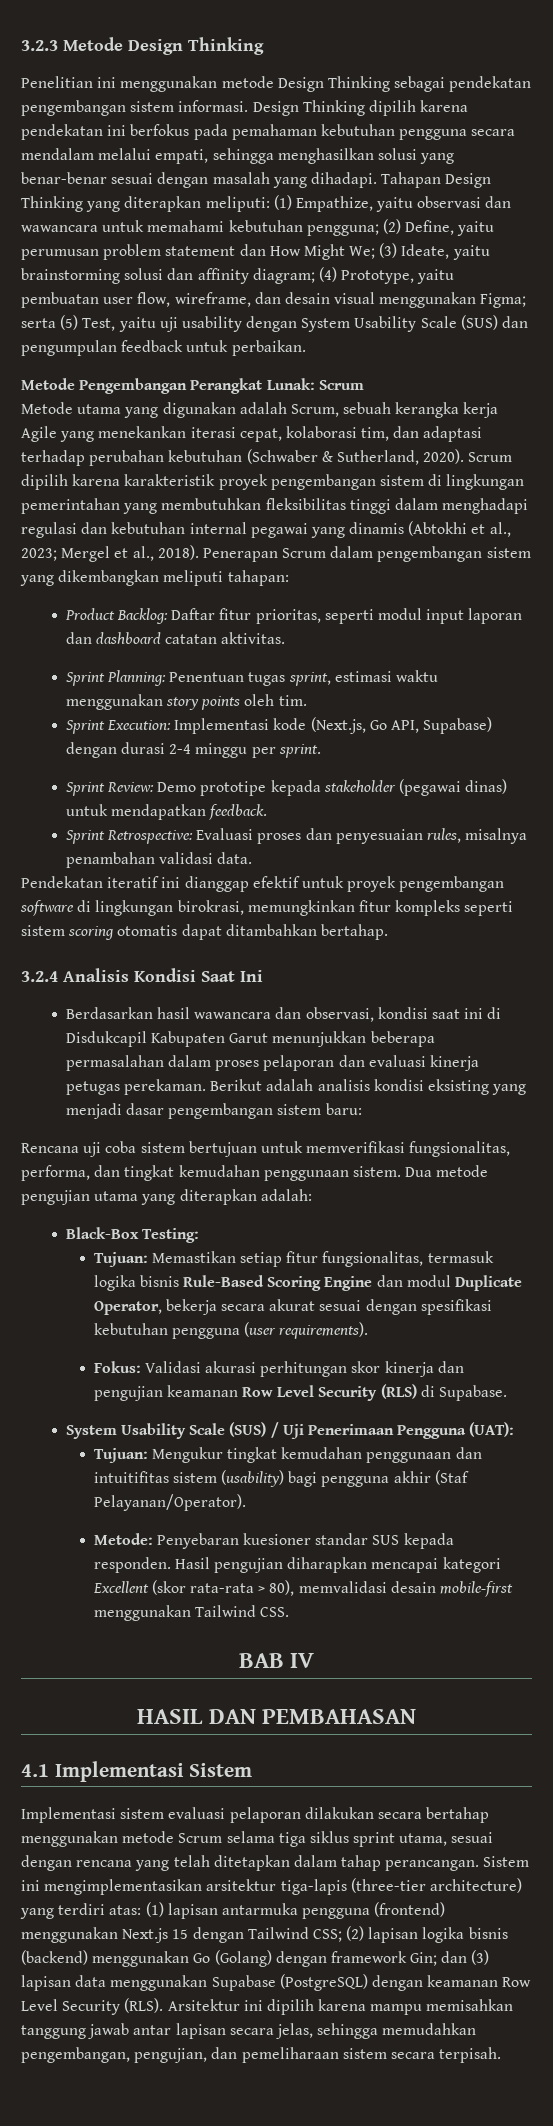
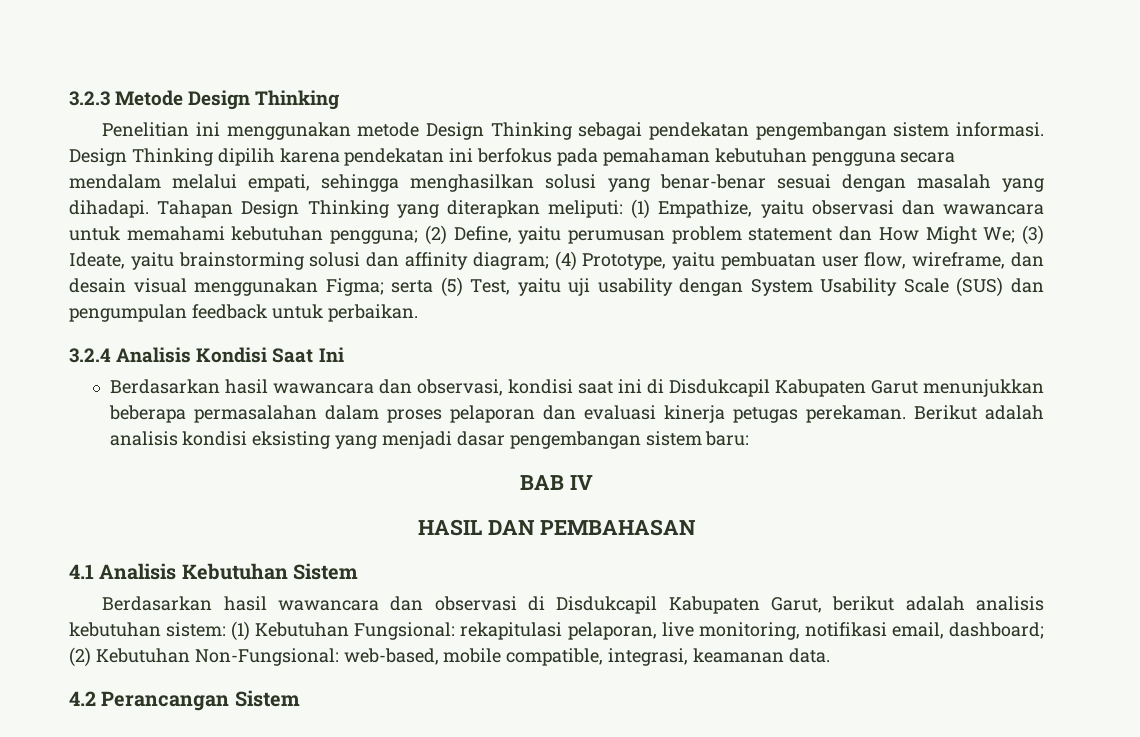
- Metode Pengembangan Perangkat Lunak: Scrum
- Metode utama yang digunakan adalah Scrum, sebuah kerangka kerja Agile yang menekankan iterasi cepat, kolaborasi tim, dan adaptasi terhadap perubahan kebutuhan (Schwaber & Sutherland, 2020). Scrum dipilih karena karakteristik proyek pengembangan sistem di lingkungan pemerintahan yang membutuhkan fleksibilitas tinggi dalam menghadapi regulasi dan kebutuhan internal pegawai yang dinamis (Abtokhi et al., 2023; Mergel et al., 2018). Penerapan Scrum dalam pengembangan sistem yang dikembangkan meliputi tahapan:
- Product Backlog: Daftar fitur prioritas, seperti modul input laporan dan dashboard catatan aktivitas.
- Sprint Planning: Penentuan tugas sprint, estimasi waktu menggunakan story points oleh tim.
- Sprint Execution: Implementasi kode (Next.js, Go API, Supabase) dengan durasi 2-4 minggu per sprint.
- Sprint Review: Demo prototipe kepada stakeholder (pegawai dinas) untuk mendapatkan feedback.
- Sprint Retrospective: Evaluasi proses dan penyesuaian rules, misalnya penambahan validasi data.
- Pendekatan iteratif ini dianggap efektif untuk proyek pengembangan software di lingkungan birokrasi, memungkinkan fitur kompleks seperti sistem scoring otomatis dapat ditambahkan bertahap.
- Rencana uji coba sistem bertujuan untuk memverifikasi fungsionalitas, performa, dan tingkat kemudahan penggunaan sistem. Dua metode pengujian utama yang diterapkan adalah:
- Black-Box Testing:
- Tujuan: Memastikan setiap fitur fungsionalitas, termasuk logika bisnis Rule-Based Scoring Engine dan modul Duplicate Operator, bekerja secara akurat sesuai dengan spesifikasi kebutuhan pengguna (user requirements).
- Fokus: Validasi akurasi perhitungan skor kinerja dan pengujian keamanan Row Level Security (RLS) di Supabase.
- System Usability Scale (SUS) / Uji Penerimaan Pengguna (UAT):
- Tujuan: Mengukur tingkat kemudahan penggunaan dan intuitifitas sistem (usability) bagi pengguna akhir (Staf Pelayanan/Operator).
- Metode: Penyebaran kuesioner standar SUS kepada responden. Hasil pengujian diharapkan mencapai kategori Excellent (skor rata-rata > 80), memvalidasi desain mobile-first menggunakan Tailwind CSS.
- 4.1 Implementasi Sistem
+ 4.1 Analisis Kebutuhan Sistem
- Implementasi sistem evaluasi pelaporan dilakukan secara bertahap menggunakan metode Scrum selama tiga siklus sprint utama, sesuai dengan rencana yang telah ditetapkan dalam tahap perancangan. Sistem ini mengimplementasikan arsitektur tiga-lapis (three-tier architecture) yang terdiri atas: (1) lapisan antarmuka pengguna (frontend) menggunakan Next.js 15 dengan Tailwind CSS; (2) lapisan logika bisnis (backend) menggunakan Go (Golang) dengan framework Gin; dan (3) lapisan data menggunakan Supabase (PostgreSQL) dengan keamanan Row Level Security (RLS). Arsitektur ini dipilih karena mampu memisahkan tanggung jawab antar lapisan secara jelas, sehingga memudahkan pengembangan, pengujian, dan pemeliharaan sistem secara terpisah.
+ Berdasarkan hasil wawancara dan observasi di Disdukcapil Kabupaten Garut, berikut adalah analisis kebutuhan sistem: (1) Kebutuhan Fungsional: rekapitulasi pelaporan, live monitoring, notifikasi email, dashboard; (2) Kebutuhan Non-Fungsional: web-based, mobile compatible, integrasi, keamanan data.
+ 4.2 Perancangan Sistem

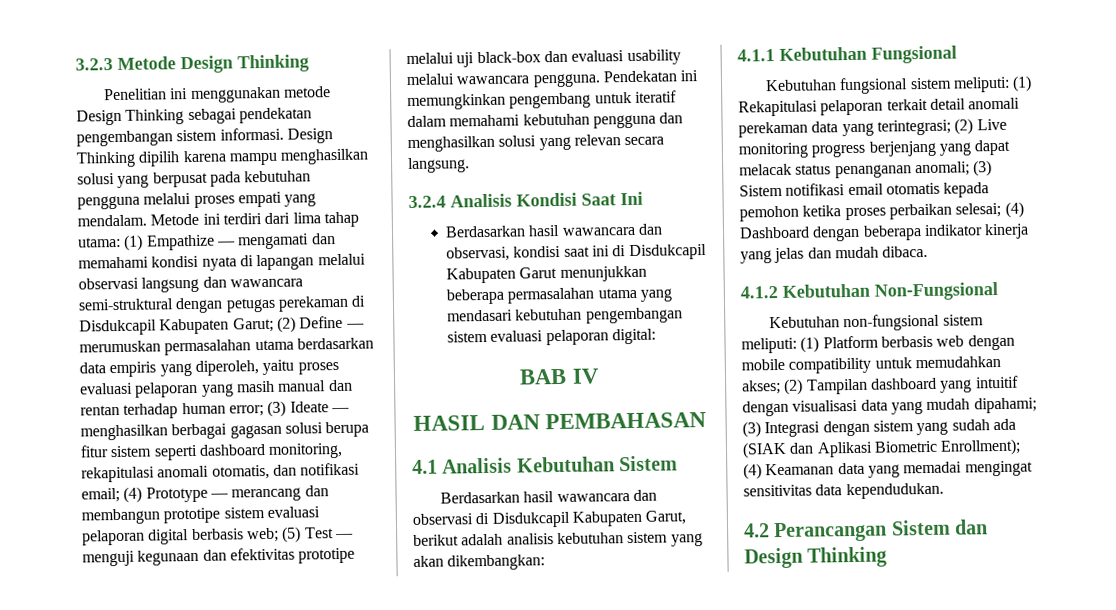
- Design Thinking dipilih karena pendekatan ini berfokus pada pemahaman kebutuhan pengguna secara mendalam melalui empati, sehingga menghasilkan solusi yang benar-benar sesuai dengan masalah yang dihadapi. Tahapan Design Thinking yang diterapkan meliputi: (1) Empathize, yaitu observasi dan wawancara untuk memahami kebutuhan pengguna; (2) Define, yaitu perumusan problem statement dan How Might We; (3) Ideate, yaitu brainstorming solusi dan affinity diagram; (4) Prototype, yaitu pembuatan user flow, wireframe, dan desain visual menggunakan Figma; serta (5) Test, yaitu uji usability dengan System Usability Scale (SUS) dan pengumpulan feedback untuk perbaikan.
+ Design Thinking dipilih karena mampu menghasilkan solusi yang berpusat pada kebutuhan pengguna melalui proses empati yang mendalam. Metode ini terdiri dari lima tahap utama: (1) Empathize — mengamati dan memahami kondisi nyata di lapangan melalui observasi langsung dan wawancara semi-struktural dengan petugas perekaman di Disdukcapil Kabupaten Garut; (2) Define — merumuskan permasalahan utama berdasarkan data empiris yang diperoleh, yaitu proses evaluasi pelaporan yang masih manual dan rentan terhadap human error; (3) Ideate — menghasilkan berbagai gagasan solusi berupa fitur sistem seperti dashboard monitoring, rekapitulasi anomali otomatis, dan notifikasi email; (4) Prototype — merancang dan membangun prototipe sistem evaluasi pelaporan digital berbasis web; (5) Test — menguji kegunaan dan efektivitas prototipe melalui uji black-box dan evaluasi usability melalui wawancara pengguna. Pendekatan ini memungkinkan pengembang untuk iteratif dalam memahami kebutuhan pengguna dan menghasilkan solusi yang relevan secara langsung.
- Berdasarkan hasil wawancara dan observasi, kondisi saat ini di Disdukcapil Kabupaten Garut menunjukkan beberapa permasalahan dalam proses pelaporan dan evaluasi kinerja petugas perekaman. Berikut adalah analisis kondisi eksisting yang menjadi dasar pengembangan sistem baru:
+ Berdasarkan hasil wawancara dan observasi, kondisi saat ini di Disdukcapil Kabupaten Garut menunjukkan beberapa permasalahan utama yang mendasari kebutuhan pengembangan sistem evaluasi pelaporan digital:
- Berdasarkan hasil wawancara dan observasi di Disdukcapil Kabupaten Garut, berikut adalah analisis kebutuhan sistem: (1) Kebutuhan Fungsional: rekapitulasi pelaporan, live monitoring, notifikasi email, dashboard; (2) Kebutuhan Non-Fungsional: web-based, mobile compatible, integrasi, keamanan data.
+ Berdasarkan hasil wawancara dan observasi di Disdukcapil Kabupaten Garut, berikut adalah analisis kebutuhan sistem yang akan dikembangkan:
+ 4.1.1 Kebutuhan Fungsional
+ Kebutuhan fungsional sistem meliputi: (1) Rekapitulasi pelaporan terkait detail anomali perekaman data yang terintegrasi; (2) Live monitoring progress berjenjang yang dapat melacak status penanganan anomali; (3) Sistem notifikasi email otomatis kepada pemohon ketika proses perbaikan selesai; (4) Dashboard dengan beberapa indikator kinerja yang jelas dan mudah dibaca.
+ 4.1.2 Kebutuhan Non-Fungsional
+ Kebutuhan non-fungsional sistem meliputi: (1) Platform berbasis web dengan mobile compatibility untuk memudahkan akses; (2) Tampilan dashboard yang intuitif dengan visualisasi data yang mudah dipahami; (3) Integrasi dengan sistem yang sudah ada (SIAK dan Aplikasi Biometric Enrollment); (4) Keamanan data yang memadai mengingat sensitivitas data kependudukan.
- 4.2 Perancangan Sistem
+ 4.2 Perancangan Sistem dan Design Thinking

